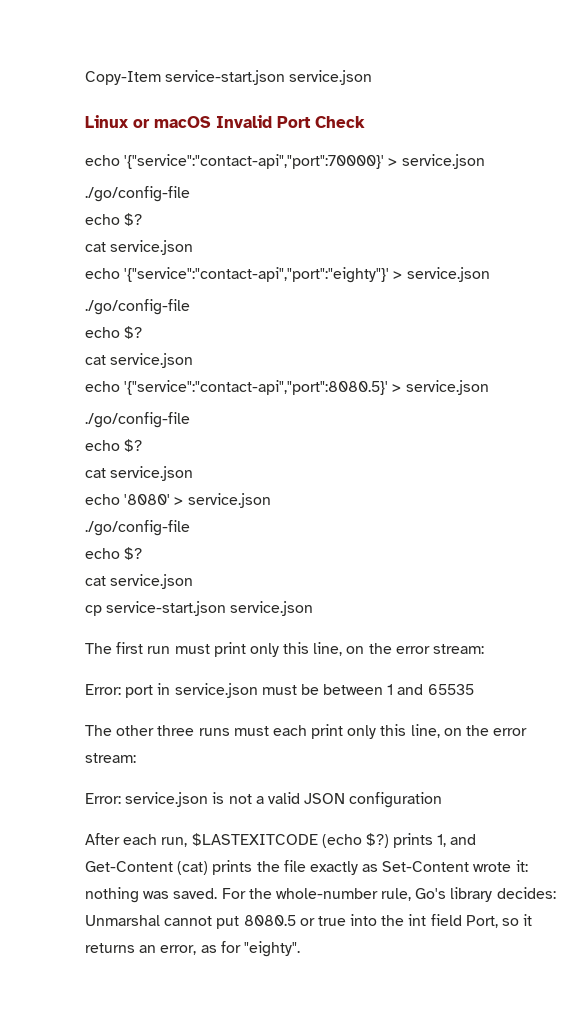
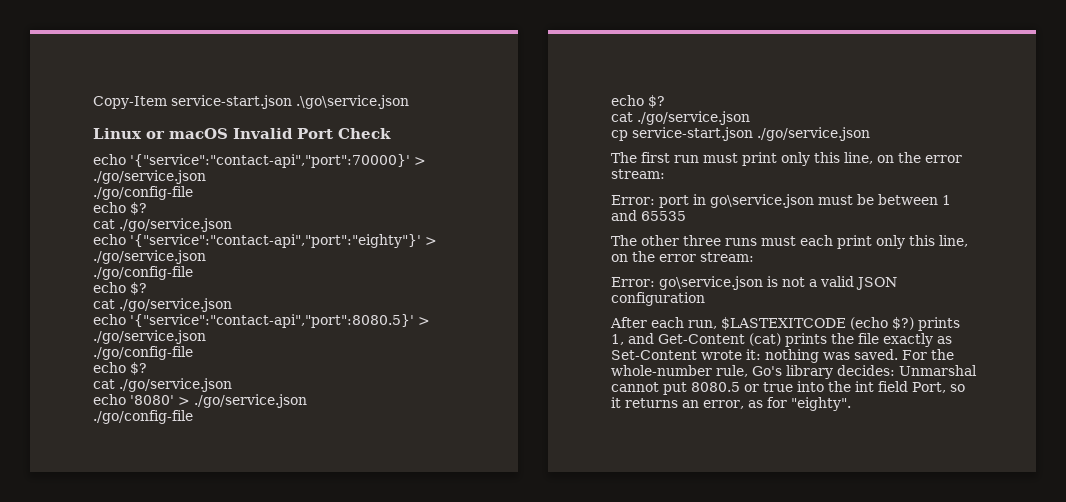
- Copy-Item service-start.json service.json
+ Copy-Item service-start.json .\go\service.json
- echo '{"service":"contact-api","port":70000}' > service.json
+ echo '{"service":"contact-api","port":70000}' > ./go/service.json
  ./go/config-file
  echo $?
- cat service.json
+ cat ./go/service.json
- echo '{"service":"contact-api","port":"eighty"}' > service.json
+ echo '{"service":"contact-api","port":"eighty"}' > ./go/service.json
  ./go/config-file
  echo $?
- cat service.json
+ cat ./go/service.json
- echo '{"service":"contact-api","port":8080.5}' > service.json
+ echo '{"service":"contact-api","port":8080.5}' > ./go/service.json
  ./go/config-file
  echo $?
- cat service.json
+ cat ./go/service.json
- echo '8080' > service.json
+ echo '8080' > ./go/service.json
  ./go/config-file
  echo $?
- cat service.json
+ cat ./go/service.json
- cp service-start.json service.json
+ cp service-start.json ./go/service.json
- Error: port in service.json must be between 1 and 65535
+ Error: port in go\service.json must be between 1 and 65535
- Error: service.json is not a valid JSON configuration
+ Error: go\service.json is not a valid JSON configuration

